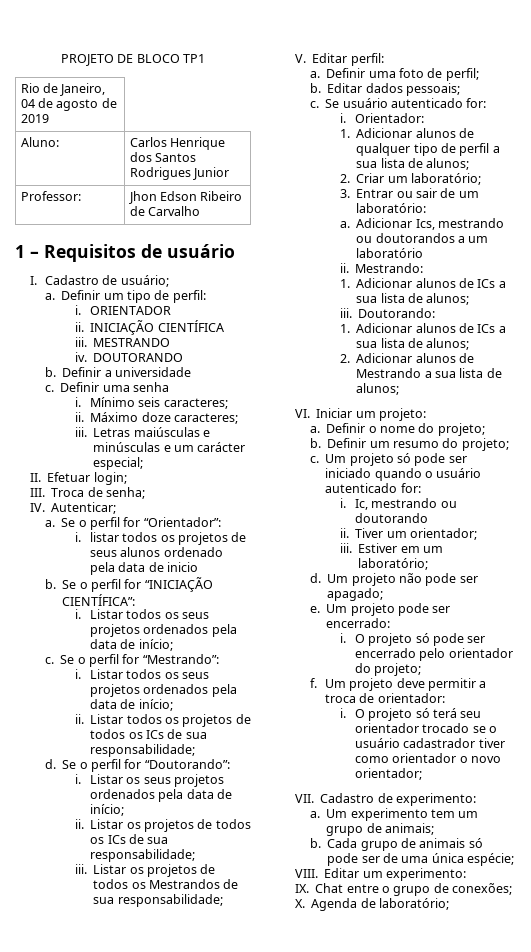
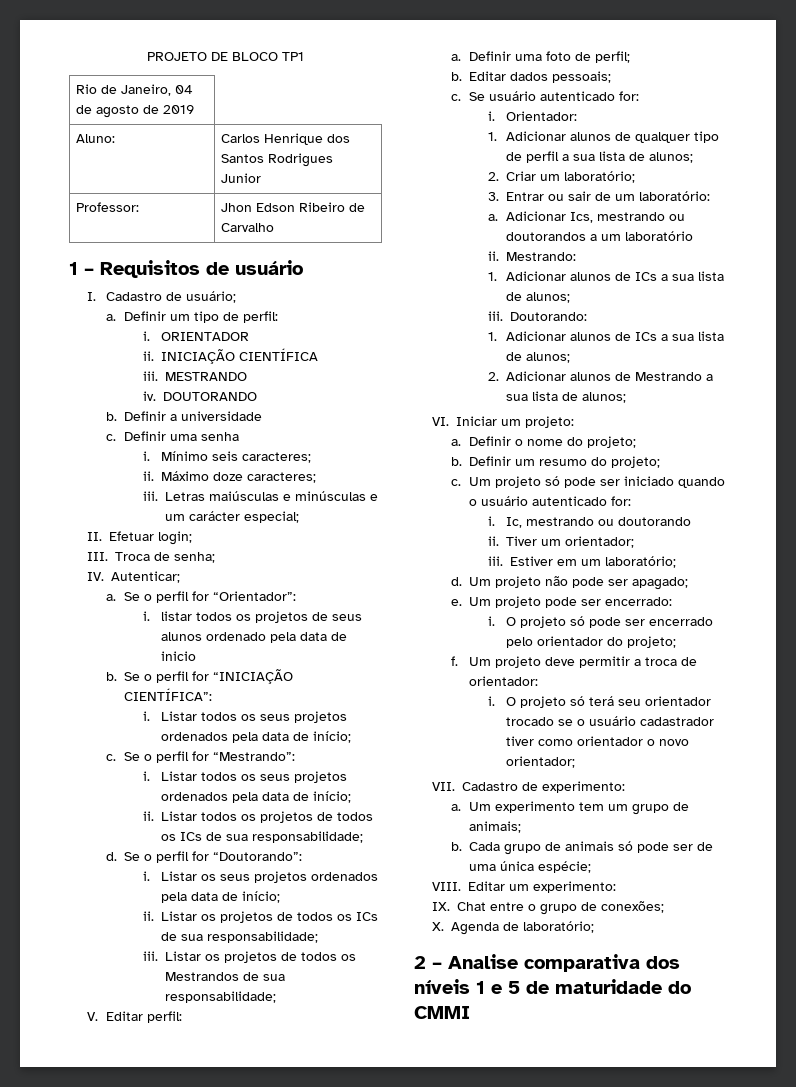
+ 2 – Analise comparativa dos níveis 1 e 5 de maturidade do CMMI

